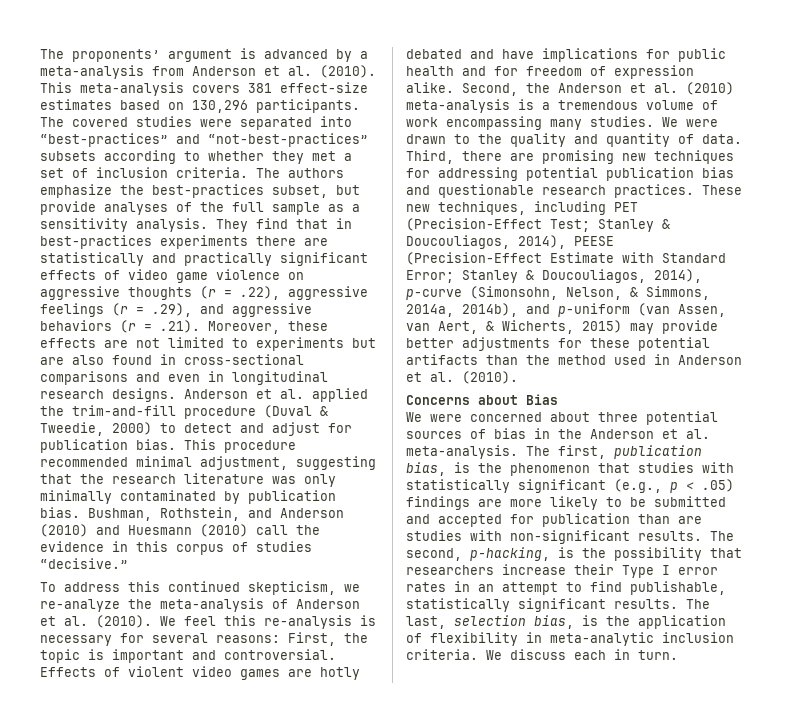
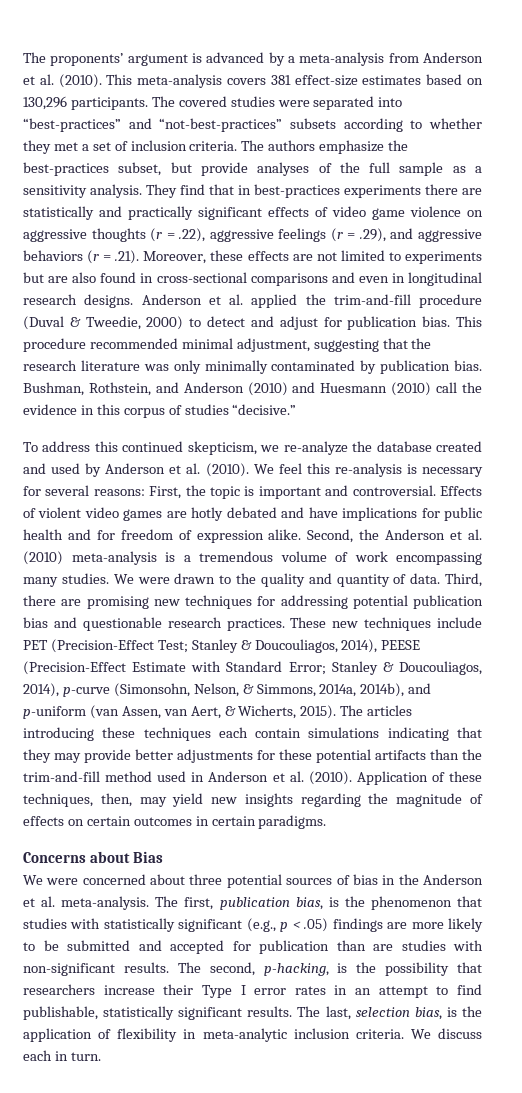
- To address this continued skepticism, we re-analyze the meta-analysis of Anderson et al. (2010).
+ To address this continued skepticism, we re-analyze the database created and used by Anderson et al. (2010).
- These new techniques, including PET (Precision-Effect Test; Stanley & Doucouliagos, 2014), PEESE (Precision-Effect Estimate with Standard Error; Stanley & Doucouliagos, 2014), p-curve (Simonsohn, Nelson, & Simmons, 2014a, 2014b), and p-uniform (van Assen, van Aert, & Wicherts, 2015) may provide better adjustments for these potential artifacts than the method used in Anderson et al. (2010).
+ These new techniques include PET (Precision-Effect Test; Stanley & Doucouliagos, 2014), PEESE (Precision-Effect Estimate with Standard Error; Stanley & Doucouliagos, 2014), p-curve (Simonsohn, Nelson, & Simmons, 2014a, 2014b), and p-uniform (van Assen, van Aert, & Wicherts, 2015). The articles introducing these techniques each contain simulations indicating that they may provide better adjustments for these potential artifacts than the trim-and-fill method used in Anderson et al. (2010). Application of these techniques, then, may yield new insights regarding the magnitude of effects on certain outcomes in certain paradigms.

